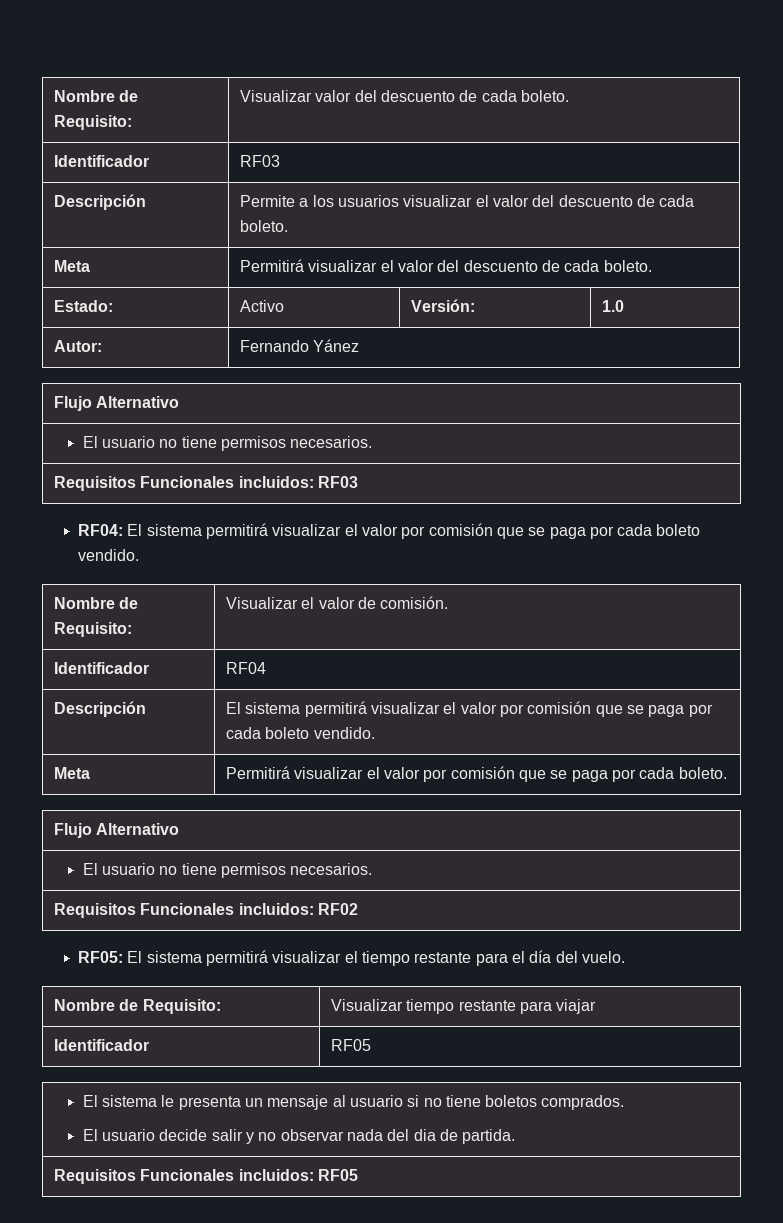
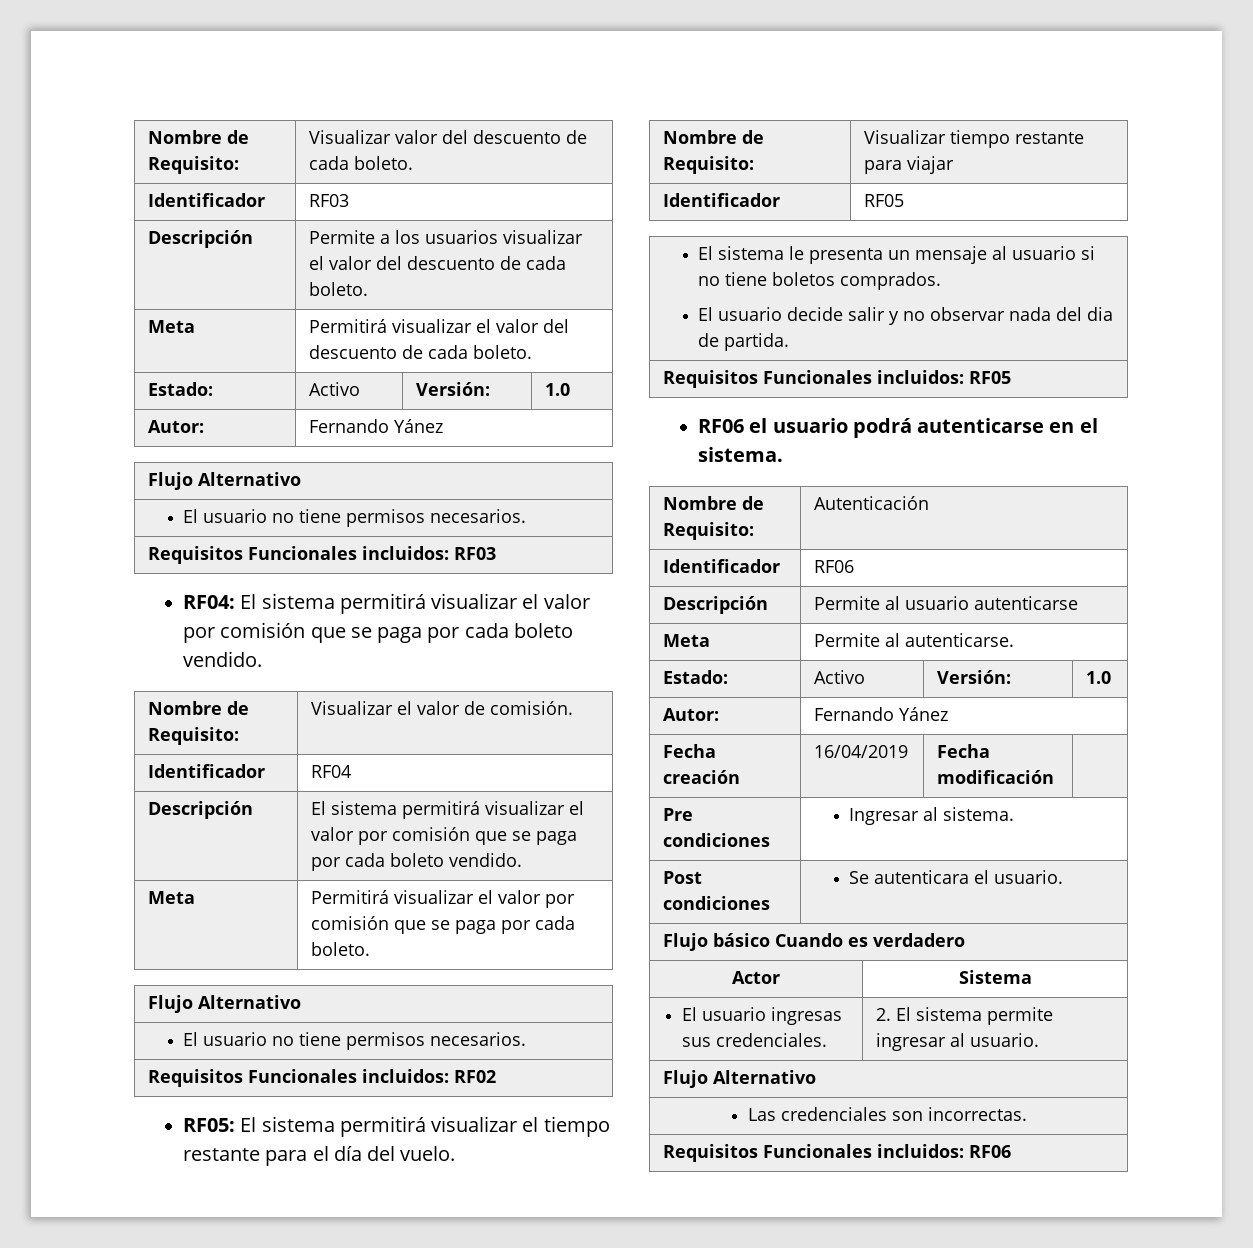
+ RF06 el usuario podrá autenticarse en el sistema.
+ Nombre de Requisito: | Autenticación
+ Identificador | RF06
+ Descripción | Permite al usuario autenticarse
+ Meta | Permite al autenticarse.
+ Estado: | Activo | Versión: | 1.0
+ Autor: | Fernando Yánez
+ Fecha creación | 16/04/2019 | Fecha modificación |
+ Pre condiciones | Ingresar al sistema.
+ Post condiciones | Se autenticara el usuario.
+ Flujo básico Cuando es verdadero
+ Actor | Sistema
+ El usuario ingresas sus credenciales. | 2. El sistema permite ingresar al usuario.
+ Flujo Alternativo
+ Las credenciales son incorrectas.
+ Requisitos Funcionales incluidos: RF06

